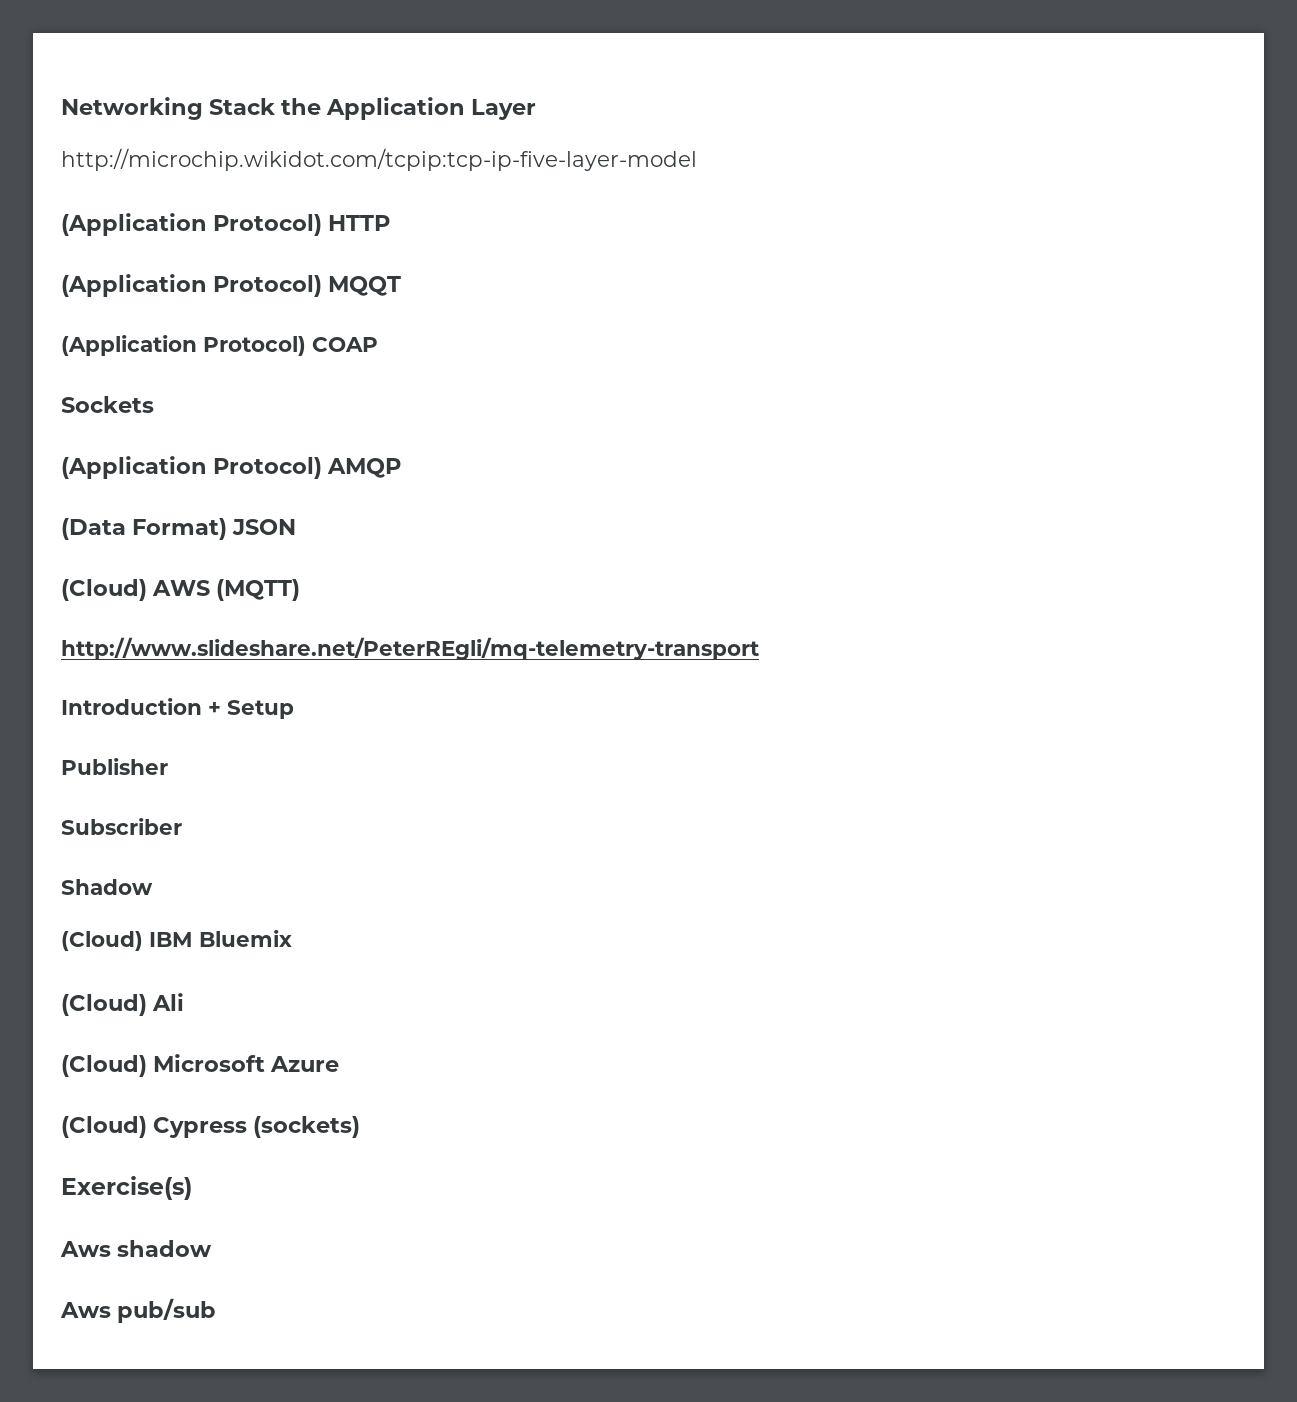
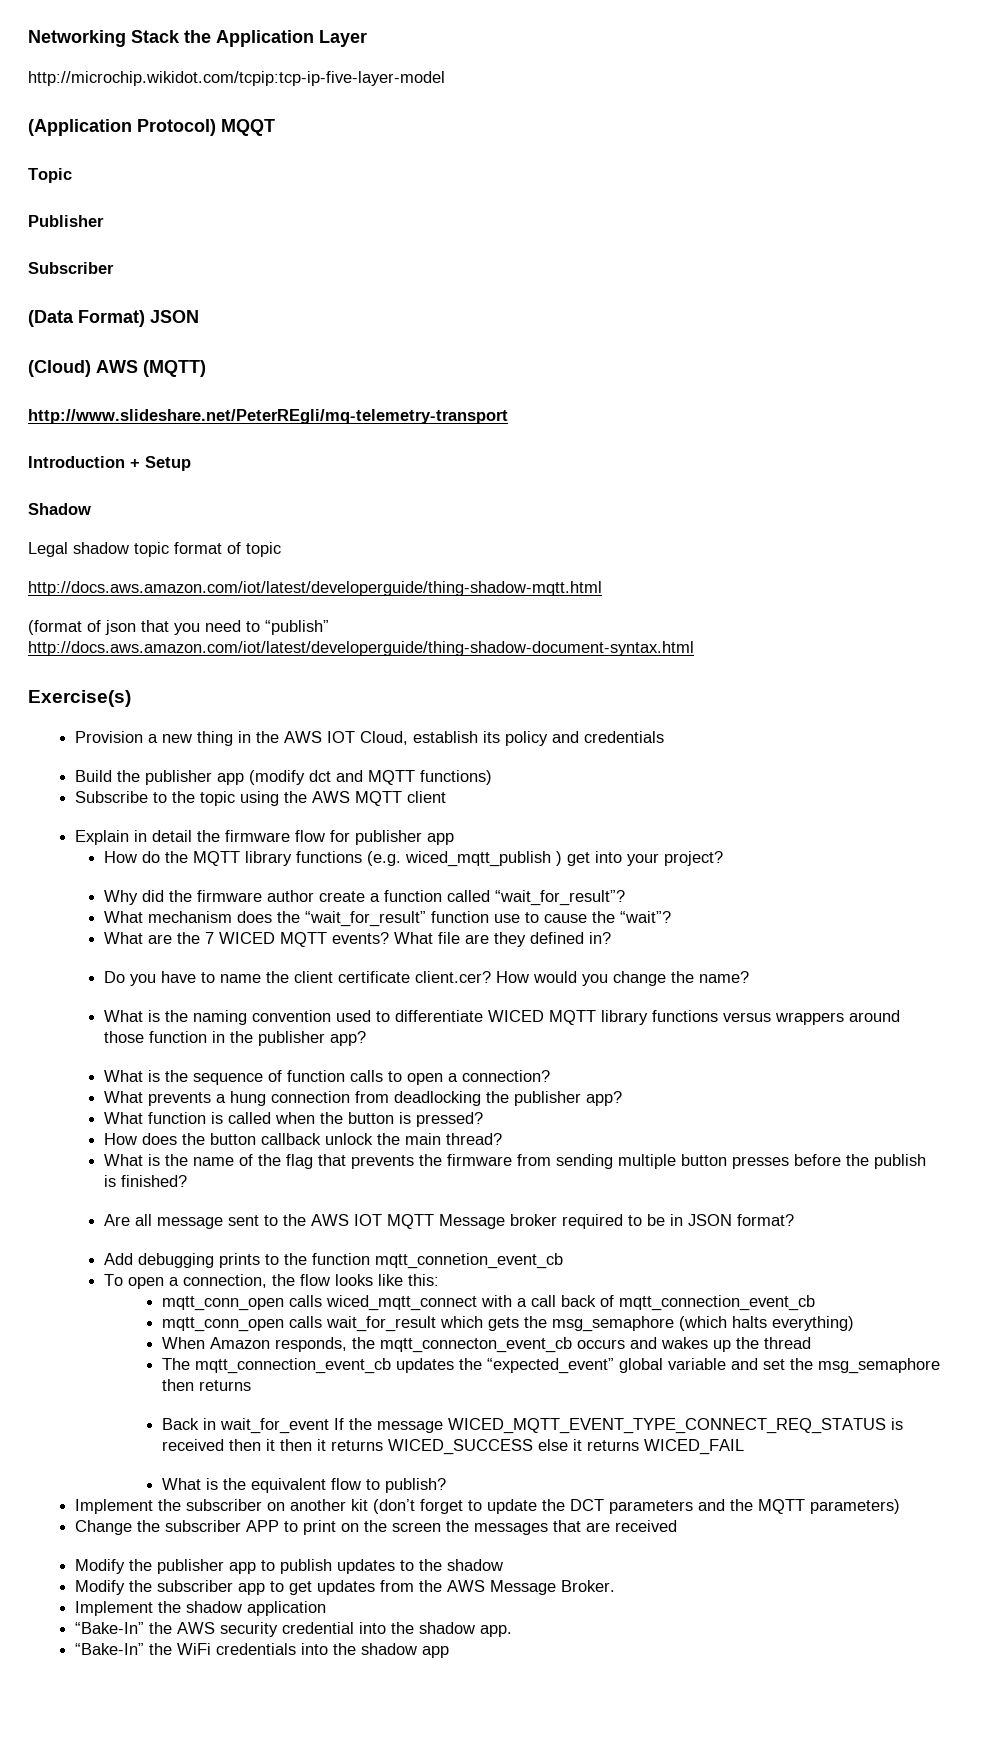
- (Application Protocol) HTTP
- (Application Protocol) COAP
- Sockets
- (Application Protocol) AMQP
+ Topic
+ Publisher
+ Subscriber
- Publisher
- Subscriber
- (Cloud) IBM Bluemix
- (Cloud) Ali
- (Cloud) Microsoft Azure
- (Cloud) Cypress (sockets)
+ Legal shadow topic format of topic
+ http://docs.aws.amazon.com/iot/latest/developerguide/thing-shadow-mqtt.html
+ (format of json that you need to “publish” http://docs.aws.amazon.com/iot/latest/developerguide/thing-shadow-document-syntax.html
  Exercise(s)
- Aws shadow
- Aws pub/sub
+ Provision a new thing in the AWS IOT Cloud, establish its policy and credentials
+ Build the publisher app (modify dct and MQTT functions)
+ Subscribe to the topic using the AWS MQTT client
+ Explain in detail the firmware flow for publisher app
+ How do the MQTT library functions (e.g. wiced_mqtt_publish ) get into your project?
+ Why did the firmware author create a function called “wait_for_result”?
+ What mechanism does the “wait_for_result” function use to cause the “wait”?
+ What are the 7 WICED MQTT events? What file are they defined in?
+ Do you have to name the client certificate client.cer? How would you change the name?
+ What is the naming convention used to differentiate WICED MQTT library functions versus wrappers around those function in the publisher app?
+ What is the sequence of function calls to open a connection?
+ What prevents a hung connection from deadlocking the publisher app?
+ What function is called when the button is pressed?
+ How does the button callback unlock the main thread?
+ What is the name of the flag that prevents the firmware from sending multiple button presses before the publish is finished?
+ Are all message sent to the AWS IOT MQTT Message broker required to be in JSON format?
+ Add debugging prints to the function mqtt_connetion_event_cb
+ To open a connection, the flow looks like this:
+ mqtt_conn_open calls wiced_mqtt_connect with a call back of mqtt_connection_event_cb
+ mqtt_conn_open calls wait_for_result which gets the msg_semaphore (which halts everything)
+ When Amazon responds, the mqtt_connecton_event_cb occurs and wakes up the thread
+ The mqtt_connection_event_cb updates the “expected_event” global variable and set the msg_semaphore then returns
+ Back in wait_for_event If the message WICED_MQTT_EVENT_TYPE_CONNECT_REQ_STATUS is received then it then it returns WICED_SUCCESS else it returns WICED_FAIL
+ What is the equivalent flow to publish?
+ Implement the subscriber on another kit (don’t forget to update the DCT parameters and the MQTT parameters)
+ Change the subscriber APP to print on the screen the messages that are received
+ Modify the publisher app to publish updates to the shadow
+ Modify the subscriber app to get updates from the AWS Message Broker.
+ Implement the shadow application
+ “Bake-In” the AWS security credential into the shadow app.
+ “Bake-In” the WiFi credentials into the shadow app

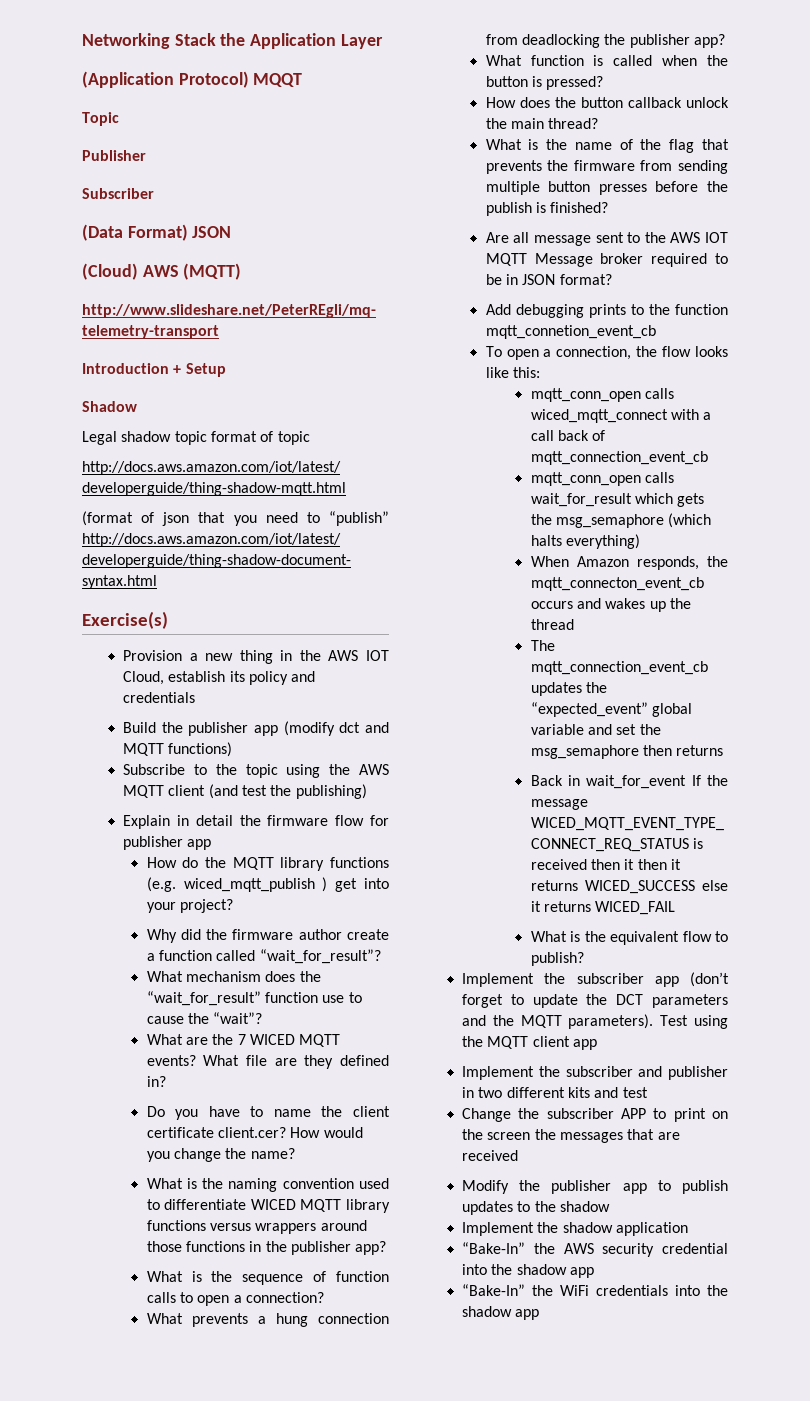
- http://microchip.wikidot.com/tcpip:tcp-ip-five-layer-model
- Subscribe to the topic using the AWS MQTT client
+ Subscribe to the topic using the AWS MQTT client (and test the publishing)
- What is the naming convention used to differentiate WICED MQTT library functions versus wrappers around those function in the publisher app?
+ What is the naming convention used to differentiate WICED MQTT library functions versus wrappers around those functions in the publisher app?
- Implement the subscriber on another kit (don’t forget to update the DCT parameters and the MQTT parameters)
+ Implement the subscriber app (don’t forget to update the DCT parameters and the MQTT parameters). Test using the MQTT client app
+ Implement the subscriber and publisher in two different kits and test
- Modify the subscriber app to get updates from the AWS Message Broker.
- “Bake-In” the AWS security credential into the shadow app.
+ “Bake-In” the AWS security credential into the shadow app

